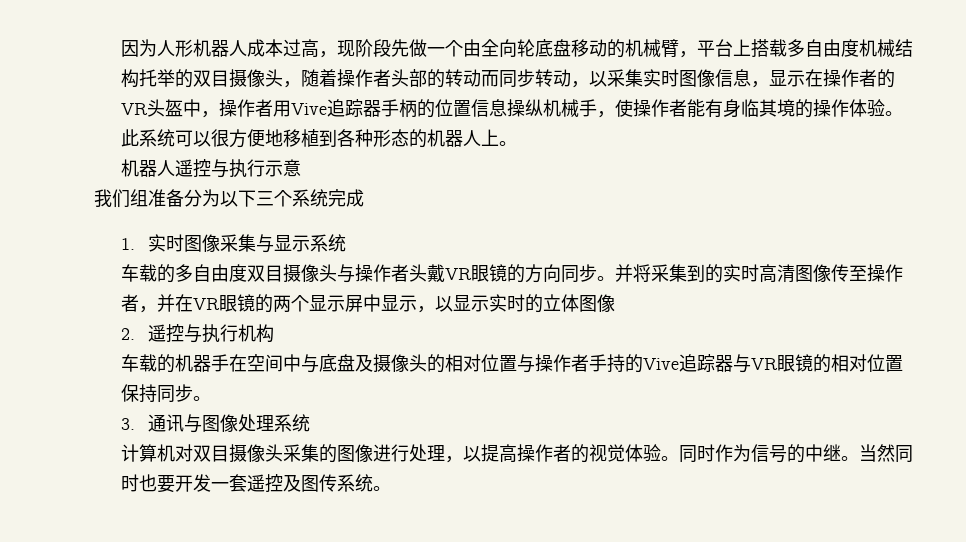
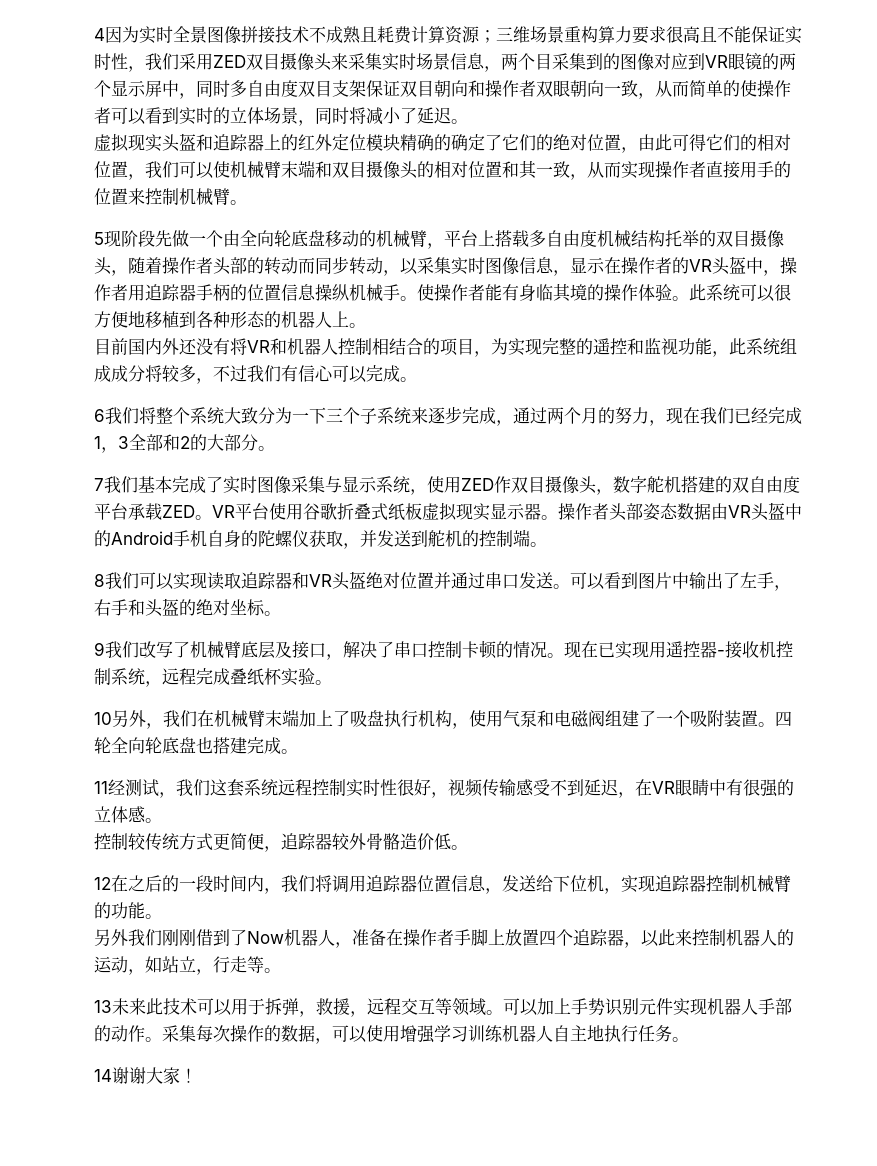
- 因为人形机器人成本过高，现阶段先做一个由全向轮底盘移动的机械臂，平台上搭载多自由度机械结构托举的双目摄像头，随着操作者头部的转动而同步转动，以采集实时图像信息，显示在操作者的VR头盔中，操作者用Vive追踪器手柄的位置信息操纵机械手，使操作者能有身临其境的操作体验。
+ 4因为实时全景图像拼接技术不成熟且耗费计算资源；三维场景重构算力要求很高且不能保证实时性，我们采用ZED双目摄像头来采集实时场景信息，两个目采集到的图像对应到VR眼镜的两个显示屏中，同时多自由度双目支架保证双目朝向和操作者双眼朝向一致，从而简单的使操作者可以看到实时的立体场景，同时将减小了延迟。
+ 虚拟现实头盔和追踪器上的红外定位模块精确的确定了它们的绝对位置，由此可得它们的相对位置，我们可以使机械臂末端和双目摄像头的相对位置和其一致，从而实现操作者直接用手的位置来控制机械臂。
+ 5现阶段先做一个由全向轮底盘移动的机械臂，平台上搭载多自由度机械结构托举的双目摄像头，随着操作者头部的转动而同步转动，以采集实时图像信息，显示在操作者的VR头盔中，操作者用追踪器手柄的位置信息操纵机械手。使操作者能有身临其境的操作体验。
- 机器人遥控与执行示意
- 我们组准备分为以下三个系统完成
- 1.实时图像采集与显示系统
- 车载的多自由度双目摄像头与操作者头戴VR眼镜的方向同步。并将采集到的实时高清图像传至操作者，并在VR眼镜的两个显示屏中显示，以显示实时的立体图像
- 2.遥控与执行机构
- 车载的机器手在空间中与底盘及摄像头的相对位置与操作者手持的Vive追踪器与VR眼镜的相对位置保持同步。
- 3.通讯与图像处理系统
- 计算机对双目摄像头采集的图像进行处理，以提高操作者的视觉体验。同时作为信号的中继。当然同时也要开发一套遥控及图传系统。
+ 目前国内外还没有将VR和机器人控制相结合的项目，为实现完整的遥控和监视功能，此系统组成成分将较多，不过我们有信心可以完成。
+ 6我们将整个系统大致分为一下三个子系统来逐步完成，通过两个月的努力，现在我们已经完成1，3全部和2的大部分。
+ 7我们基本完成了实时图像采集与显示系统，使用ZED作双目摄像头，数字舵机搭建的双自由度平台承载ZED。VR平台使用谷歌折叠式纸板虚拟现实显示器。操作者头部姿态数据由VR头盔中的Android手机自身的陀螺仪获取，并发送到舵机的控制端。
+ 8我们可以实现读取追踪器和VR头盔绝对位置并通过串口发送。可以看到图片中输出了左手，右手和头盔的绝对坐标。
+ 9我们改写了机械臂底层及接口，解决了串口控制卡顿的情况。现在已实现用遥控器-接收机控制系统，远程完成叠纸杯实验。
+ 10另外，我们在机械臂末端加上了吸盘执行机构，使用气泵和电磁阀组建了一个吸附装置。四轮全向轮底盘也搭建完成。
+ 11经测试，我们这套系统远程控制实时性很好，视频传输感受不到延迟，在VR眼睛中有很强的立体感。
+ 控制较传统方式更简便，追踪器较外骨骼造价低。
+ 12在之后的一段时间内，我们将调用追踪器位置信息，发送给下位机，实现追踪器控制机械臂的功能。
+ 另外我们刚刚借到了Now机器人，准备在操作者手脚上放置四个追踪器，以此来控制机器人的运动，如站立，行走等。
+ 13未来此技术可以用于拆弹，救援，远程交互等领域。可以加上手势识别元件实现机器人手部的动作。采集每次操作的数据，可以使用增强学习训练机器人自主地执行任务。
+ 14谢谢大家！

